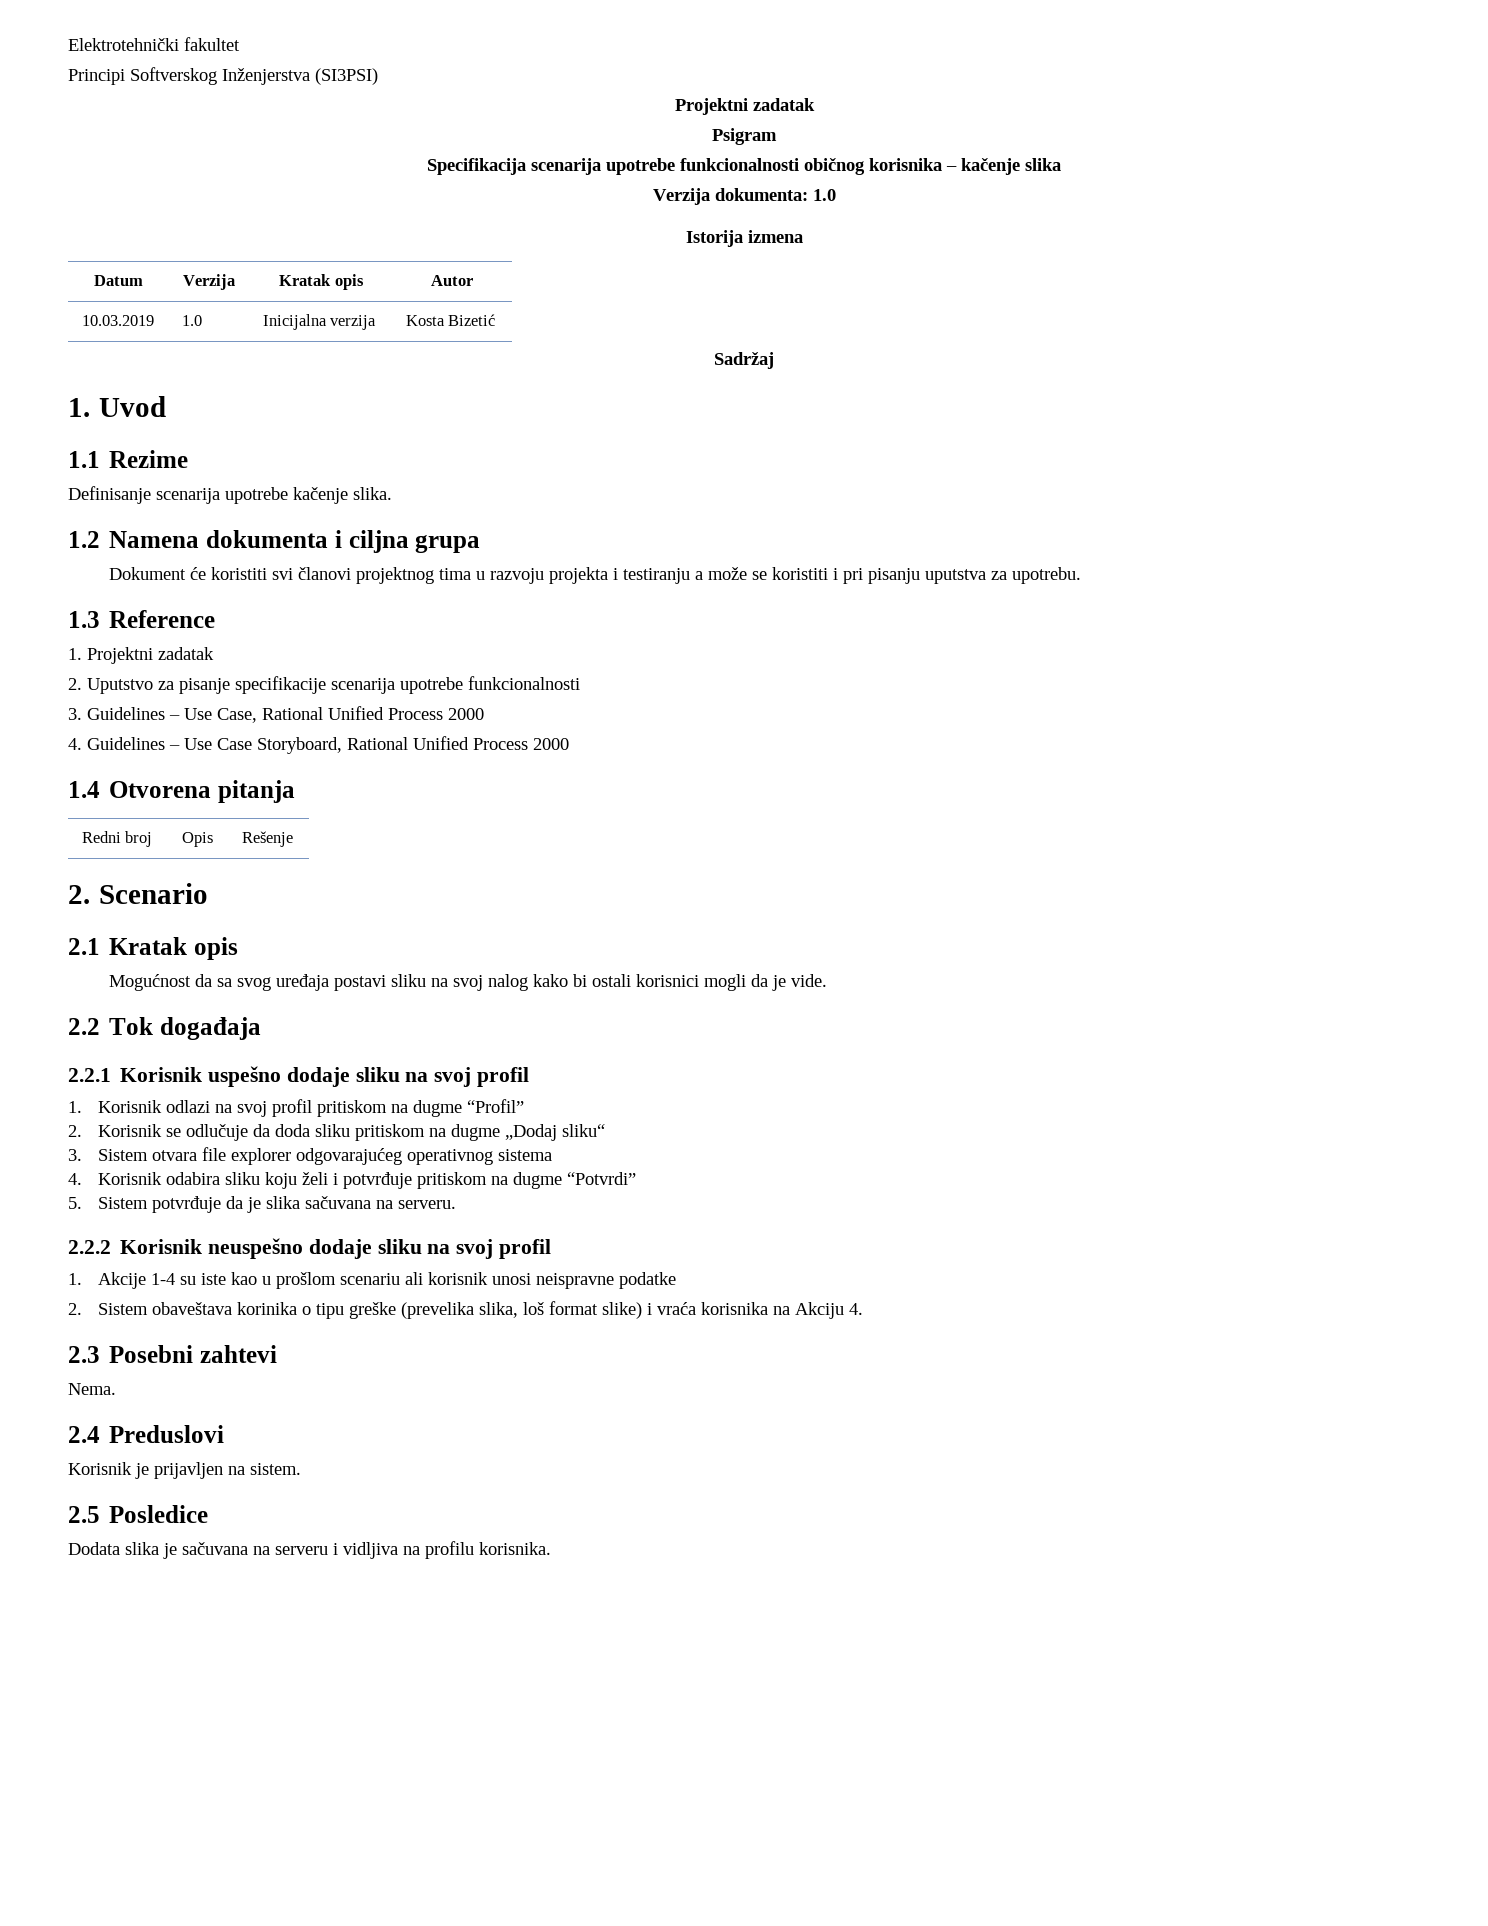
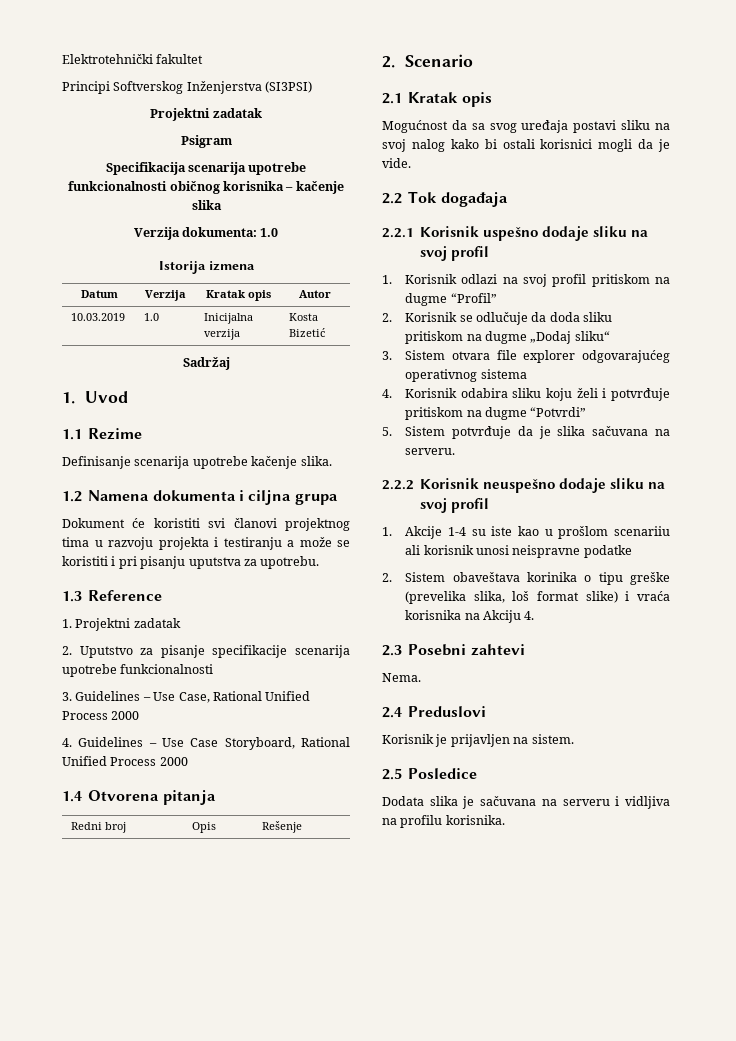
- 1. Akcije 1-4 su iste kao u prošlom scenariu ali korisnik unosi neispravne podatke
+ 1. Akcije 1-4 su iste kao u prošlom scenariiu ali korisnik unosi neispravne podatke

